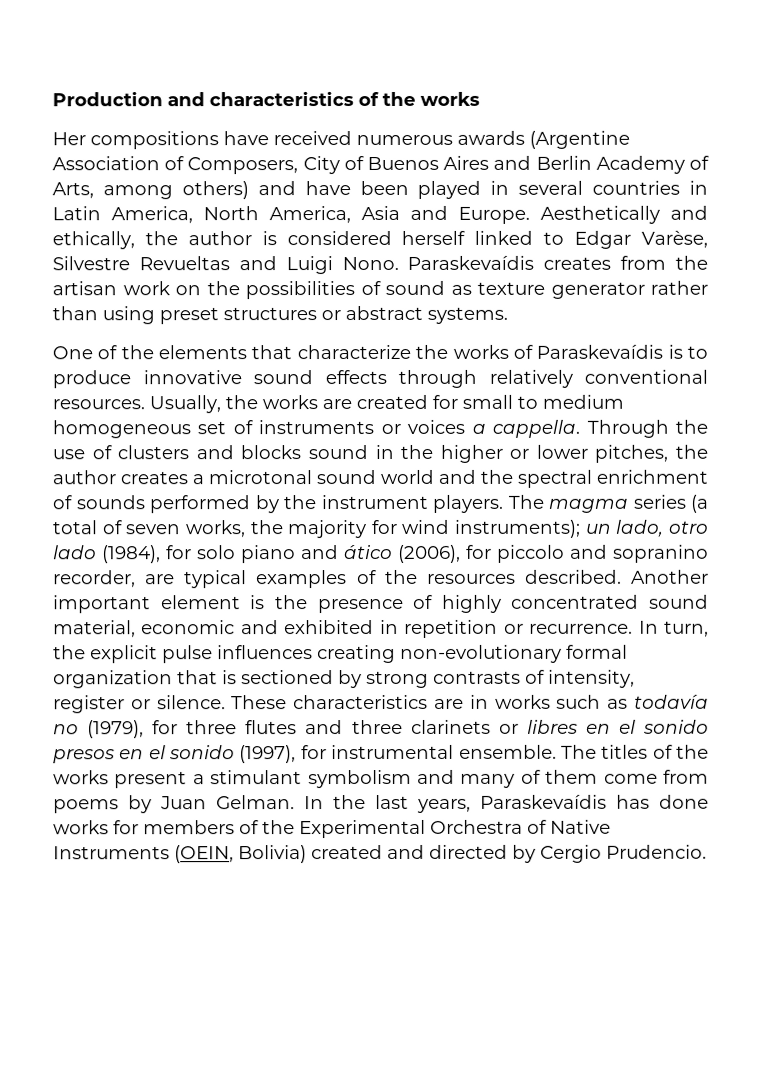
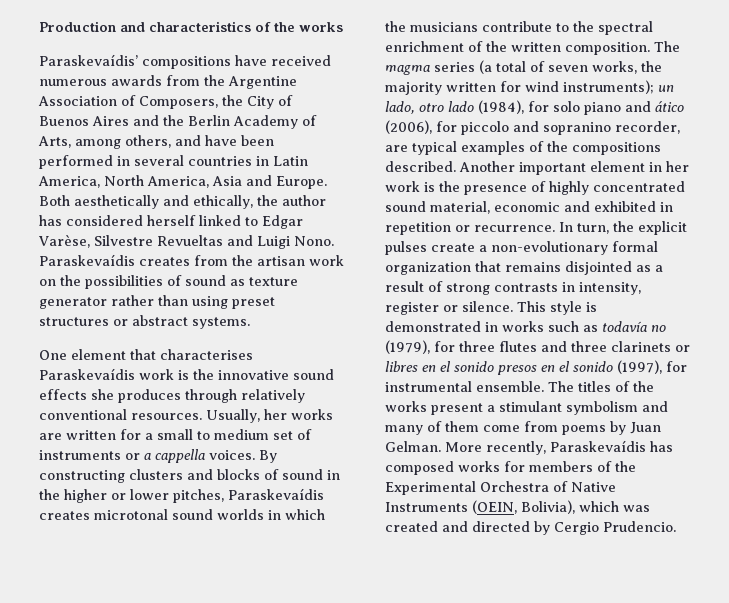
- Her compositions have received numerous awards (Argentine Association of Composers, City of Buenos Aires and Berlin Academy of Arts, among others) and have been played in several countries in Latin America, North America, Asia and Europe.
+ Paraskevaídis’ compositions have received numerous awards from the Argentine Association of Composers, the City of Buenos Aires and the Berlin Academy of Arts, among others, and have been performed in several countries in Latin America, North America, Asia and Europe.
- Aesthetically and ethically, the author is considered herself linked to Edgar Varèse, Silvestre Revueltas and Luigi Nono.
+ Both aesthetically and ethically, the author has considered herself linked to Edgar Varèse, Silvestre Revueltas and Luigi Nono.
- One of the elements that characterize the works of Paraskevaídis is to produce innovative sound effects through relatively conventional resources.
+ One element that characterises Paraskevaídis work is the innovative sound effects she produces through relatively conventional resources.
- Usually, the works are created for small to medium homogeneous set of instruments or voices a cappella. Through the use of clusters and blocks sound in the higher or lower pitches, the author creates a microtonal sound world and the spectral enrichment of sounds performed by the instrument players.
+ Usually, her works are written for a small to medium set of instruments or a cappella voices. By constructing clusters and blocks of sound in the higher or lower pitches, Paraskevaídis creates microtonal sound worlds in which the musicians contribute to the spectral enrichment of the written composition.
- The magma series (a total of seven works, the majority for wind instruments); un lado, otro lado (1984), for solo piano and ático (2006), for piccolo and sopranino recorder, are typical examples of the resources described.
+ The magma series (a total of seven works, the majority written for wind instruments); un lado, otro lado (1984), for solo piano and ático (2006), for piccolo and sopranino recorder, are typical examples of the compositions described.
- Another important element is the presence of highly concentrated sound material, economic and exhibited in repetition or recurrence.
+ Another important element in her work is the presence of highly concentrated sound material, economic and exhibited in repetition or recurrence.
- In turn, the explicit pulse influences creating non-evolutionary formal organization that is sectioned by strong contrasts of intensity, register or silence.
+ In turn, the explicit pulses create a non-evolutionary formal organization that remains disjointed as a result of strong contrasts in intensity, register or silence.
- These characteristics are in works such as todavía no (1979), for three flutes and three clarinets or libres en el sonido presos en el sonido (1997), for instrumental ensemble.
+ This style is demonstrated in works such as todavía no (1979), for three flutes and three clarinets or libres en el sonido presos en el sonido (1997), for instrumental ensemble.
- In the last years, Paraskevaídis has done works for members of the Experimental Orchestra of Native Instruments (OEIN, Bolivia) created and directed by Cergio Prudencio.
+ More recently, Paraskevaídis has composed works for members of the Experimental Orchestra of Native Instruments (OEIN, Bolivia), which was created and directed by Cergio Prudencio.

